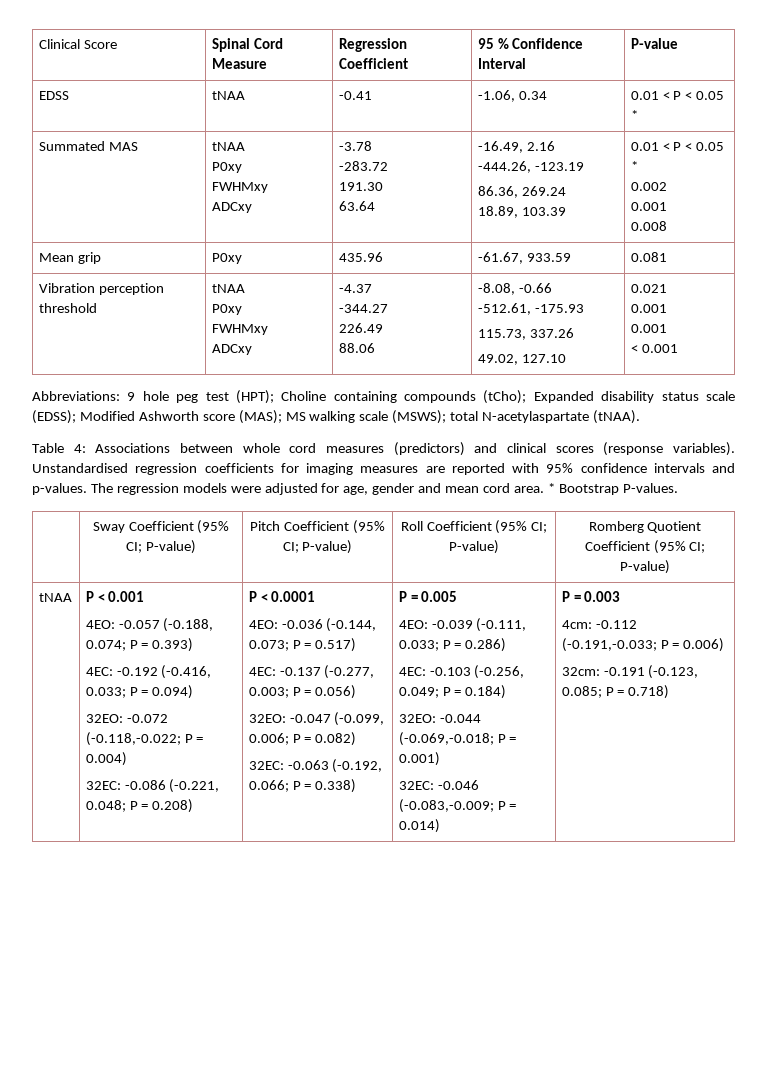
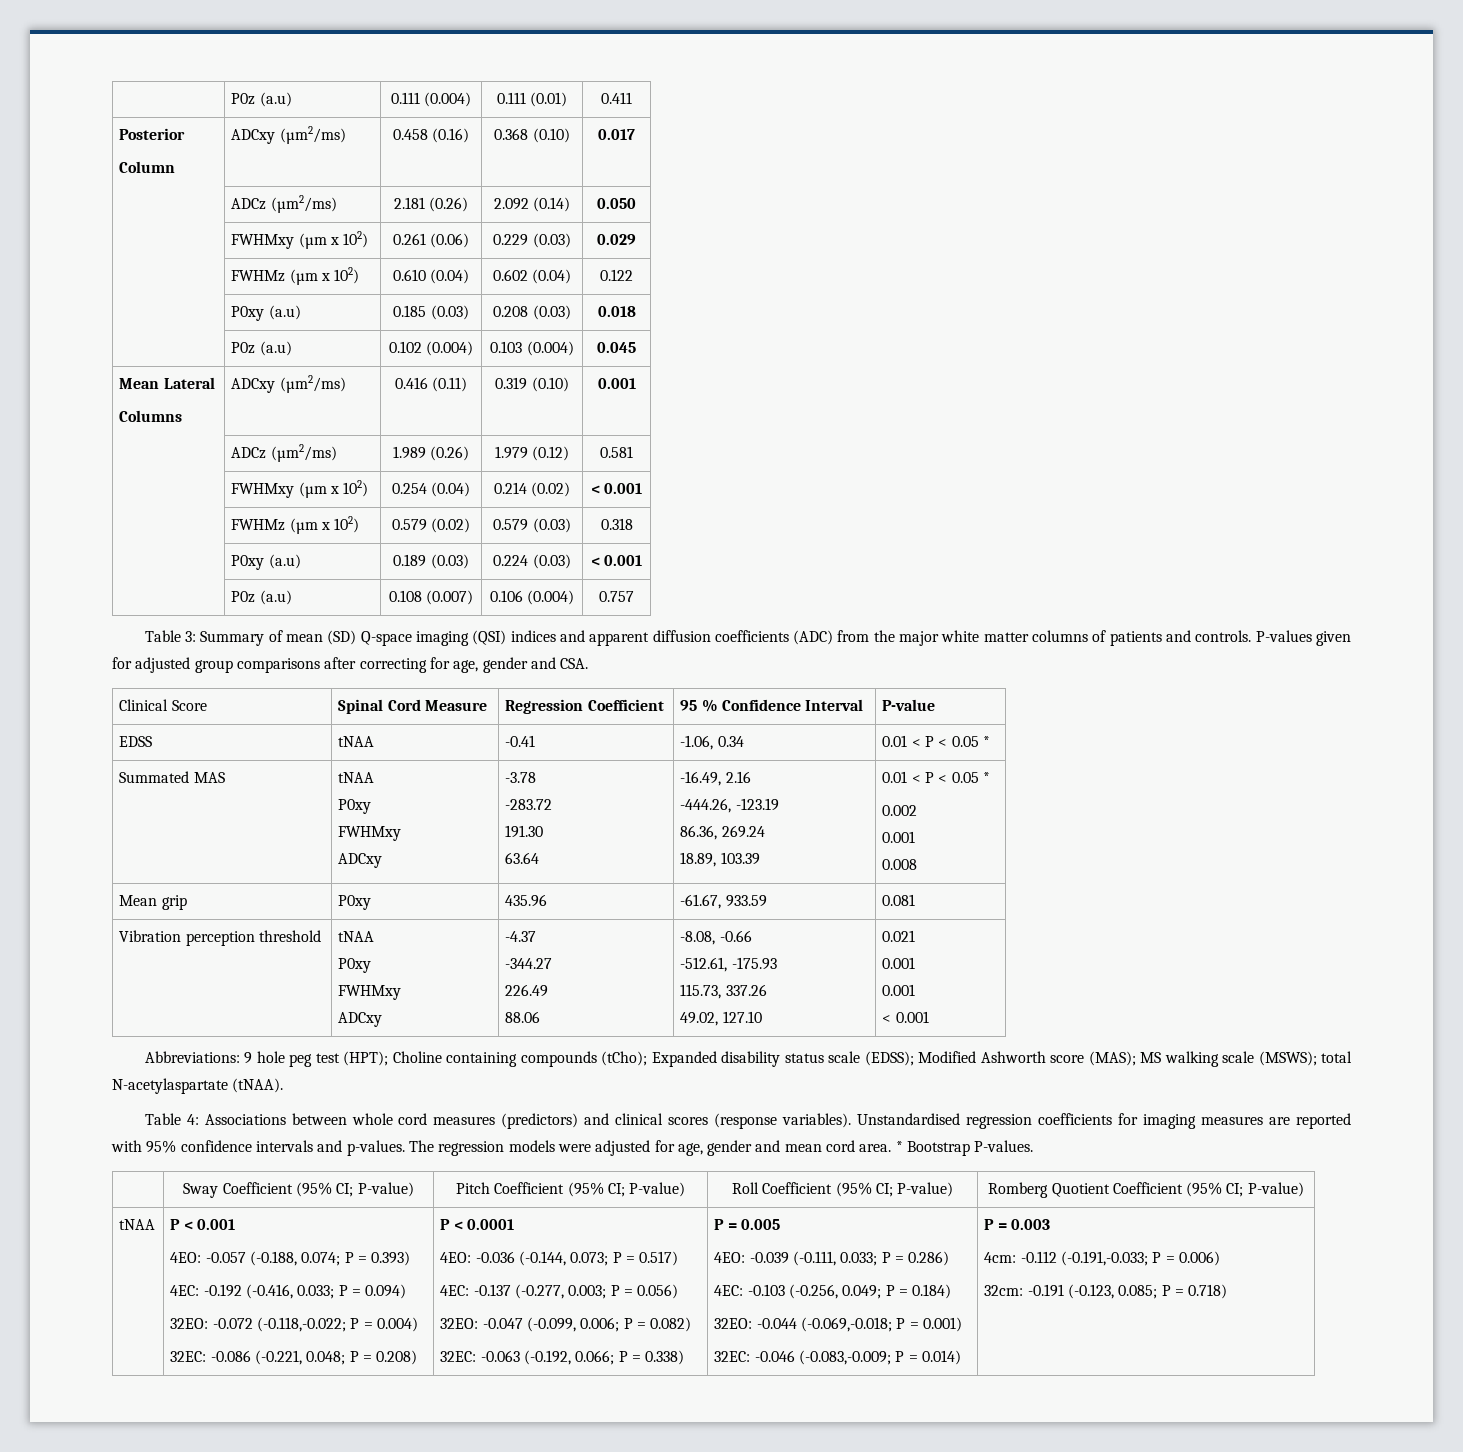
+ | P0z (a.u) | 0.111 (0.004) | 0.111 (0.01) | 0.411
+ Posterior
+ Column | ADCxy (µm2/ms) | 0.458 (0.16) | 0.368 (0.10) | 0.017
+ | ADCz (µm2/ms) | 2.181 (0.26) | 2.092 (0.14) | 0.050
+ | FWHMxy (µm x 102) | 0.261 (0.06) | 0.229 (0.03) | 0.029
+ | FWHMz (µm x 102) | 0.610 (0.04) | 0.602 (0.04) | 0.122
+ | P0xy (a.u) | 0.185 (0.03) | 0.208 (0.03) | 0.018
+ | P0z (a.u) | 0.102 (0.004) | 0.103 (0.004) | 0.045
+ Mean Lateral
+ Columns | ADCxy (µm2/ms) | 0.416 (0.11) | 0.319 (0.10) | 0.001
+ | ADCz (µm2/ms) | 1.989 (0.26) | 1.979 (0.12) | 0.581
+ | FWHMxy (µm x 102) | 0.254 (0.04) | 0.214 (0.02) | < 0.001
+ | FWHMz (µm x 102) | 0.579 (0.02) | 0.579 (0.03) | 0.318
+ | P0xy (a.u) | 0.189 (0.03) | 0.224 (0.03) | < 0.001
+ | P0z (a.u) | 0.108 (0.007) | 0.106 (0.004) | 0.757
+ Table 3: Summary of mean (SD) Q-space imaging (QSI) indices and apparent diffusion coefficients (ADC) from the major white matter columns of patients and controls. P-values given for adjusted group comparisons after correcting for age, gender and CSA.

